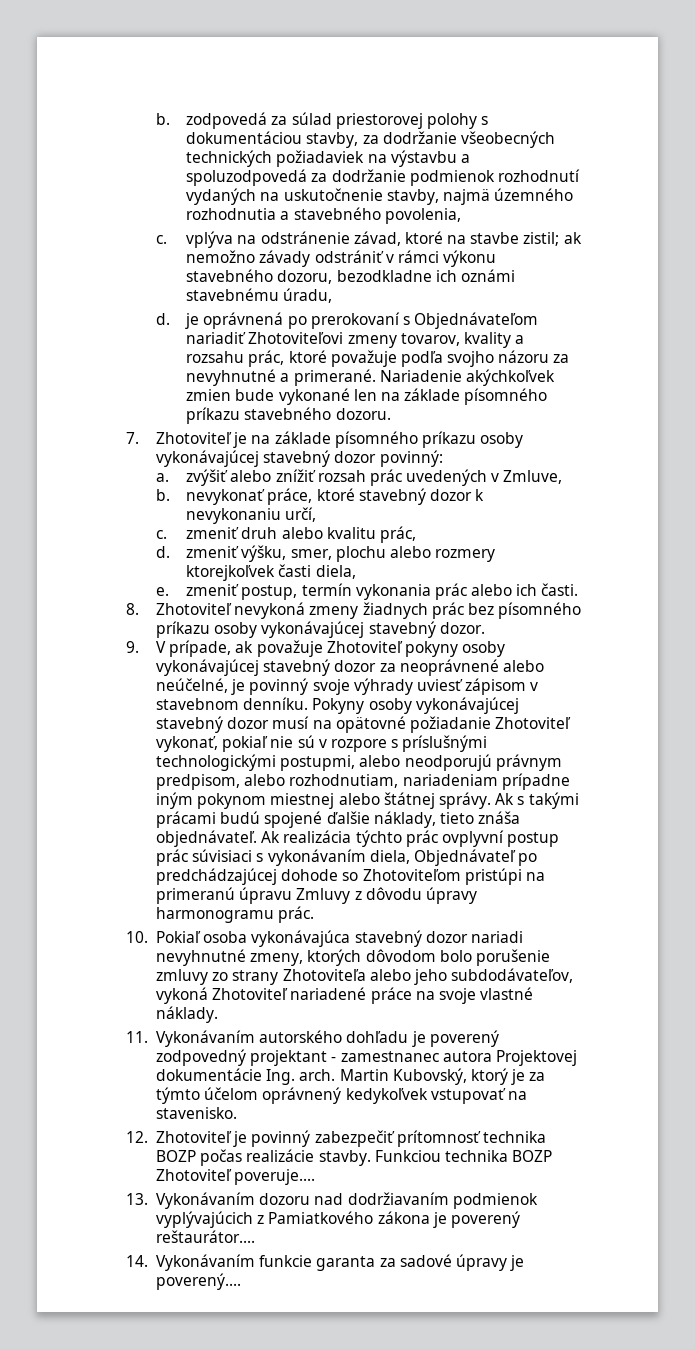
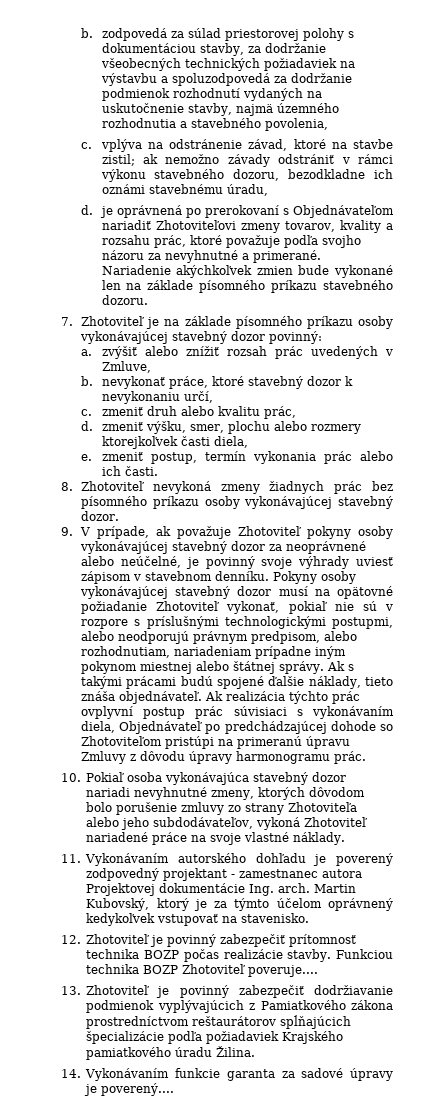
- 13. Vykonávaním dozoru nad dodržiavaním podmienok vyplývajúcich z Pamiatkového zákona je poverený reštaurátor....
+ 13. Zhotoviteľ je povinný zabezpečiť dodržiavanie podmienok vyplývajúcich z Pamiatkového zákona prostredníctvom reštaurátorov spĺňajúcich špecializácie podľa požiadaviek Krajského pamiatkového úradu Žilina.

